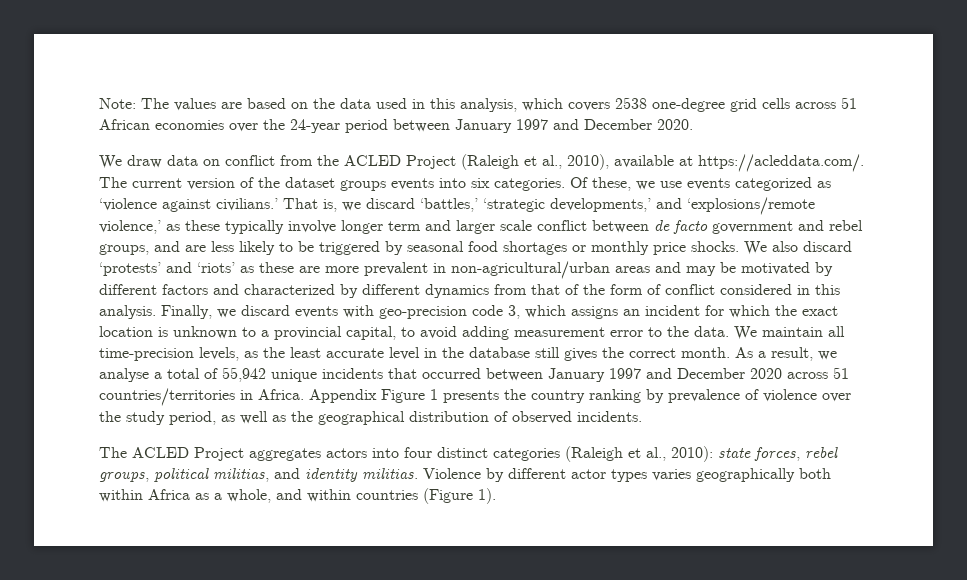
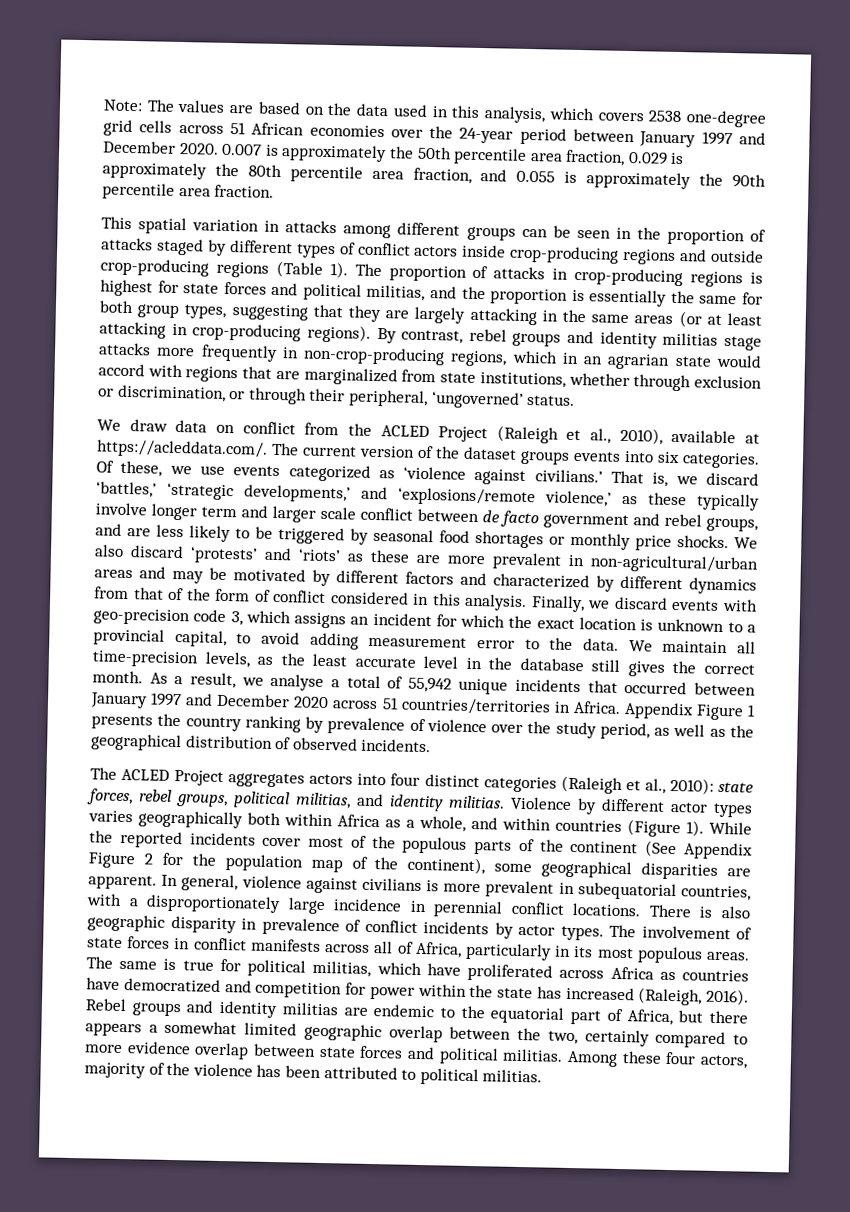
+ 0.007 is approximately the 50th percentile area fraction, 0.029 is approximately the 80th percentile area fraction, and 0.055 is approximately the 90th percentile area fraction.
+ This spatial variation in attacks among different groups can be seen in the proportion of attacks staged by different types of conflict actors inside crop-producing regions and outside crop-producing regions (Table 1). The proportion of attacks in crop-producing regions is highest for state forces and political militias, and the proportion is essentially the same for both group types, suggesting that they are largely attacking in the same areas (or at least attacking in crop-producing regions). By contrast, rebel groups and identity militias stage attacks more frequently in non-crop-producing regions, which in an agrarian state would accord with regions that are marginalized from state institutions, whether through exclusion or discrimination, or through their peripheral, ‘ungoverned’ status.
+ While the reported incidents cover most of the populous parts of the continent (See Appendix Figure 2 for the population map of the continent), some geographical disparities are apparent. In general, violence against civilians is more prevalent in subequatorial countries, with a disproportionately large incidence in perennial conflict locations. There is also geographic disparity in prevalence of conflict incidents by actor types. The involvement of state forces in conflict manifests across all of Africa, particularly in its most populous areas. The same is true for political militias, which have proliferated across Africa as countries have democratized and competition for power within the state has increased (Raleigh, 2016). Rebel groups and identity militias are endemic to the equatorial part of Africa, but there appears a somewhat limited geographic overlap between the two, certainly compared to more evidence overlap between state forces and political militias. Among these four actors, majority of the violence has been attributed to political militias.

